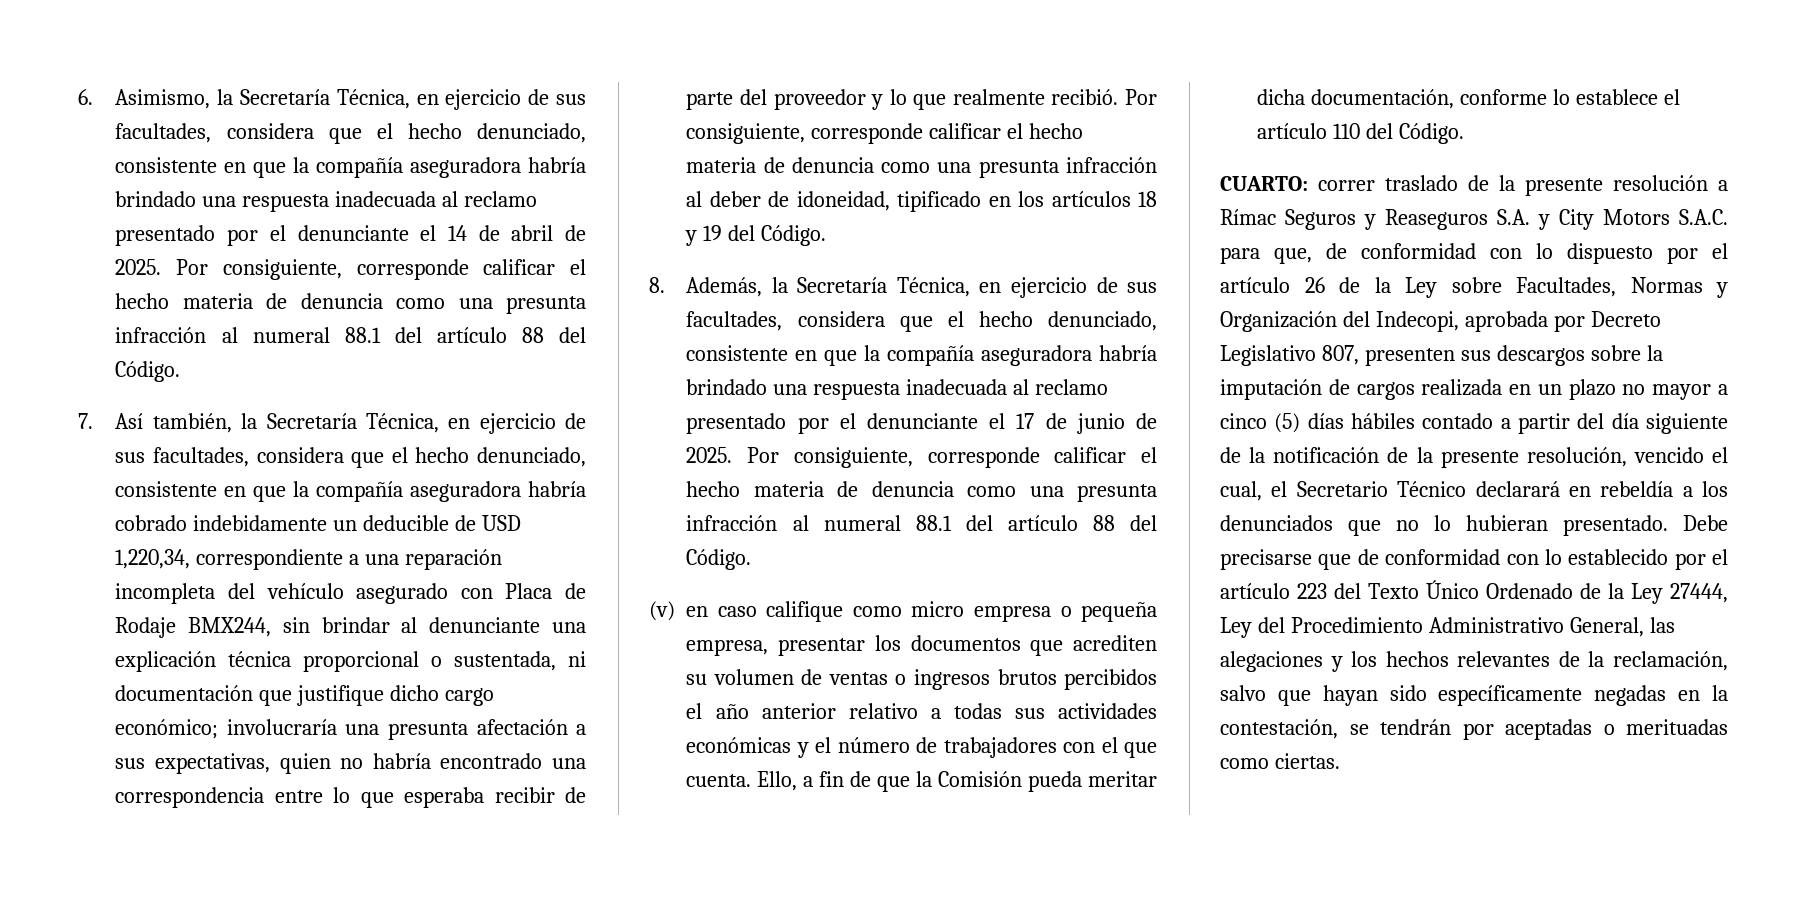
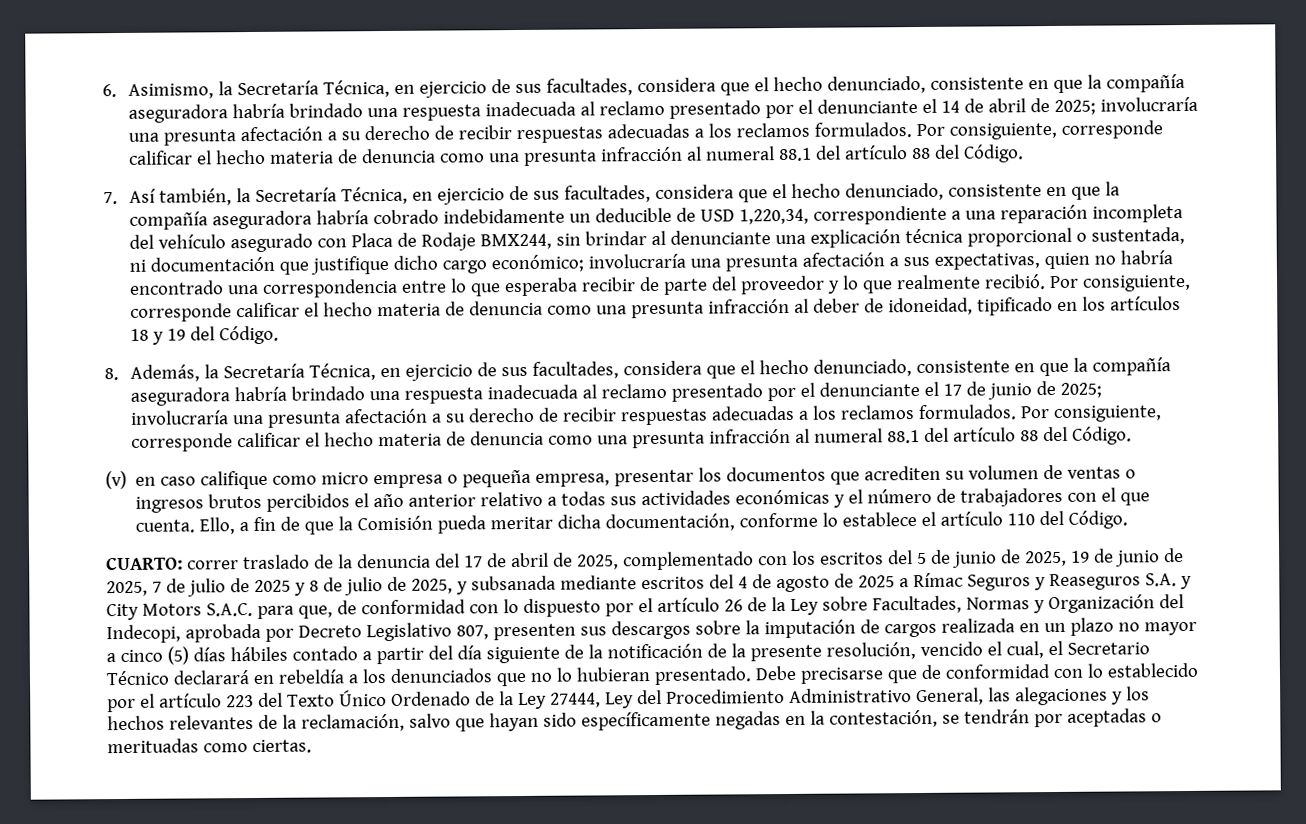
- 6. Asimismo, la Secretaría Técnica, en ejercicio de sus facultades, considera que el hecho denunciado, consistente en que la compañía aseguradora habría brindado una respuesta inadecuada al reclamo presentado por el denunciante el 14 de abril de 2025.
+ 6. Asimismo, la Secretaría Técnica, en ejercicio de sus facultades, considera que el hecho denunciado, consistente en que la compañía aseguradora habría brindado una respuesta inadecuada al reclamo presentado por el denunciante el 14 de abril de 2025; involucraría una presunta afectación a su derecho de recibir respuestas adecuadas a los reclamos formulados.
- 8. Además, la Secretaría Técnica, en ejercicio de sus facultades, considera que el hecho denunciado, consistente en que la compañía aseguradora habría brindado una respuesta inadecuada al reclamo presentado por el denunciante el 17 de junio de 2025.
+ 8. Además, la Secretaría Técnica, en ejercicio de sus facultades, considera que el hecho denunciado, consistente en que la compañía aseguradora habría brindado una respuesta inadecuada al reclamo presentado por el denunciante el 17 de junio de 2025; involucraría una presunta afectación a su derecho de recibir respuestas adecuadas a los reclamos formulados.
- correr traslado de la presente resolución a Rímac Seguros y Reaseguros S.A. y City Motors S.A.C. para que, de conformidad con lo dispuesto por el artículo 26 de la Ley sobre Facultades, Normas y Organización del Indecopi, aprobada por Decreto Legislativo 807, presenten sus descargos sobre la imputación de cargos realizada en un plazo no mayor a cinco (5) días hábiles contado a partir del día siguiente de la notificación de la presente resolución, vencido el cual, el Secretario Técnico declarará en rebeldía a los denunciados que no lo hubieran presentado.
+ correr traslado de la denuncia del 17 de abril de 2025, complementado con los escritos del 5 de junio de 2025, 19 de junio de 2025, 7 de julio de 2025 y 8 de julio de 2025, y subsanada mediante escritos del 4 de agosto de 2025 a Rímac Seguros y Reaseguros S.A. y City Motors S.A.C. para que, de conformidad con lo dispuesto por el artículo 26 de la Ley sobre Facultades, Normas y Organización del Indecopi, aprobada por Decreto Legislativo 807, presenten sus descargos sobre la imputación de cargos realizada en un plazo no mayor a cinco (5) días hábiles contado a partir del día siguiente de la notificación de la presente resolución, vencido el cual, el Secretario Técnico declarará en rebeldía a los denunciados que no lo hubieran presentado.

